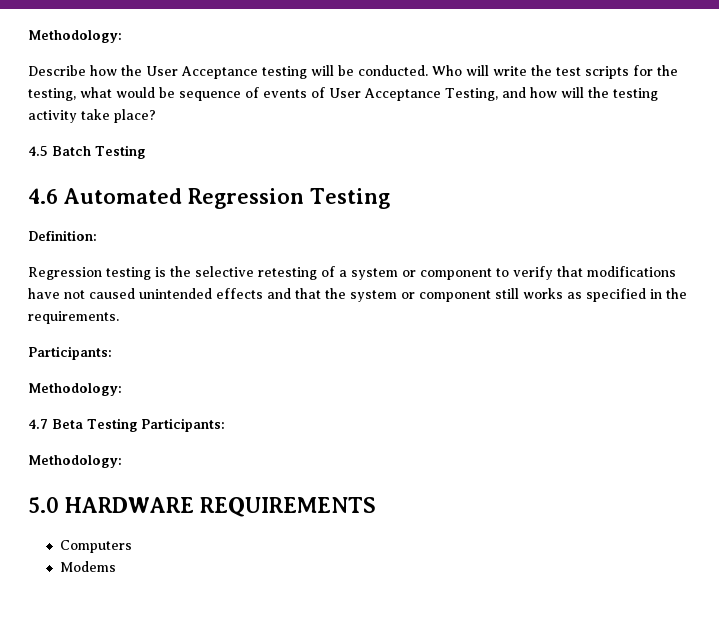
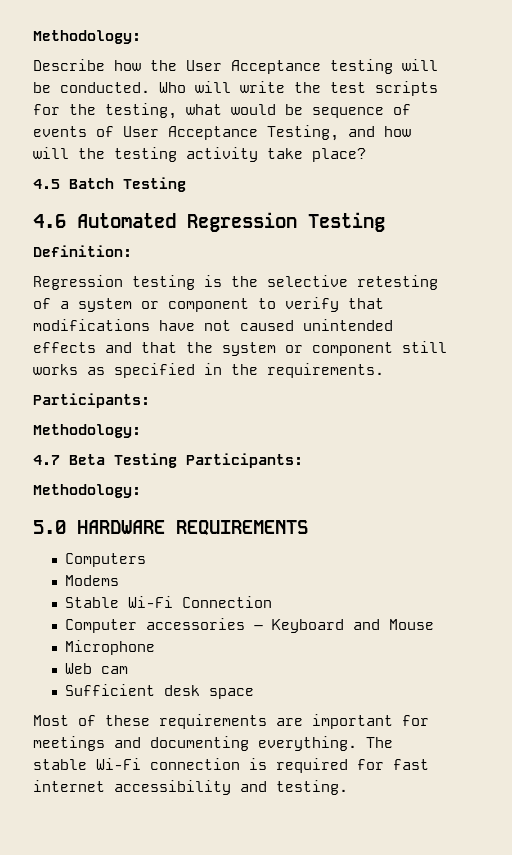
+ Stable Wi-Fi Connection
+ Computer accessories – Keyboard and Mouse
+ Microphone
+ Web cam
+ Sufficient desk space
+ Most of these requirements are important for meetings and documenting everything. The stable Wi-Fi connection is required for fast internet accessibility and testing.

